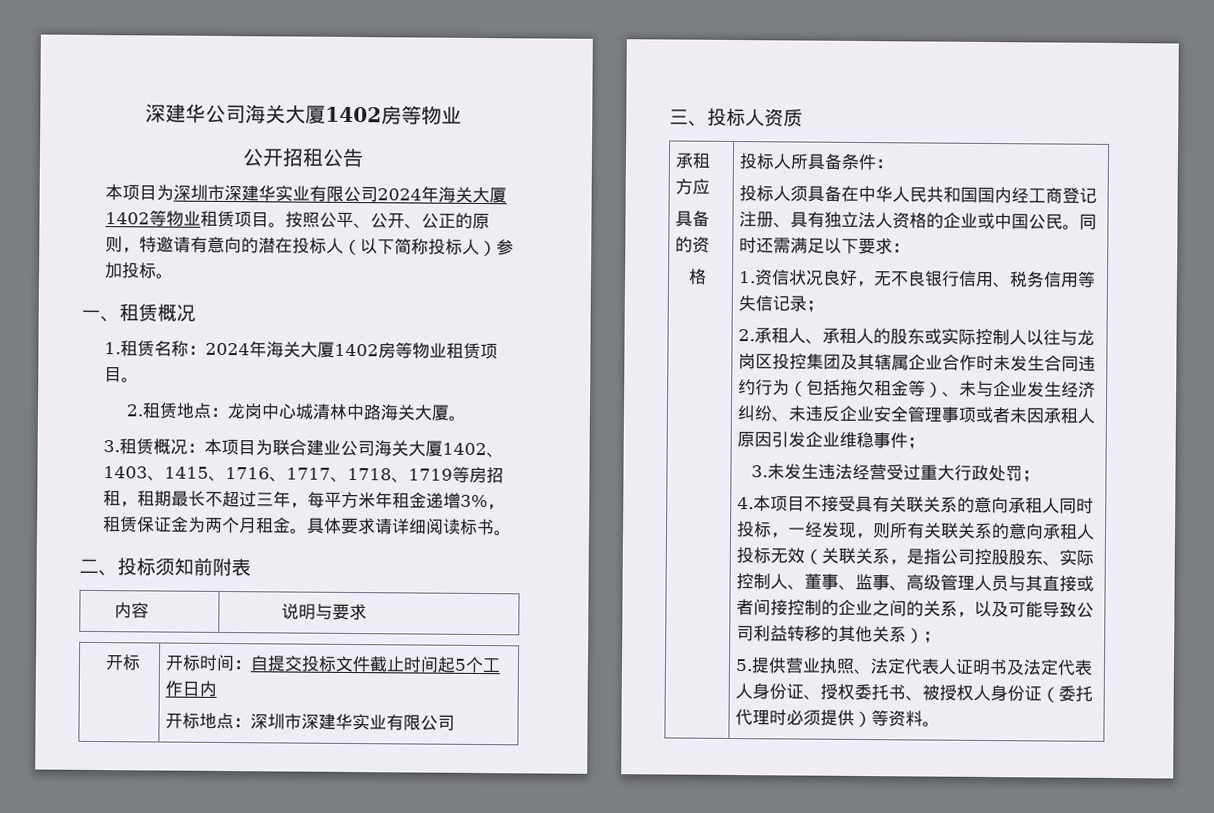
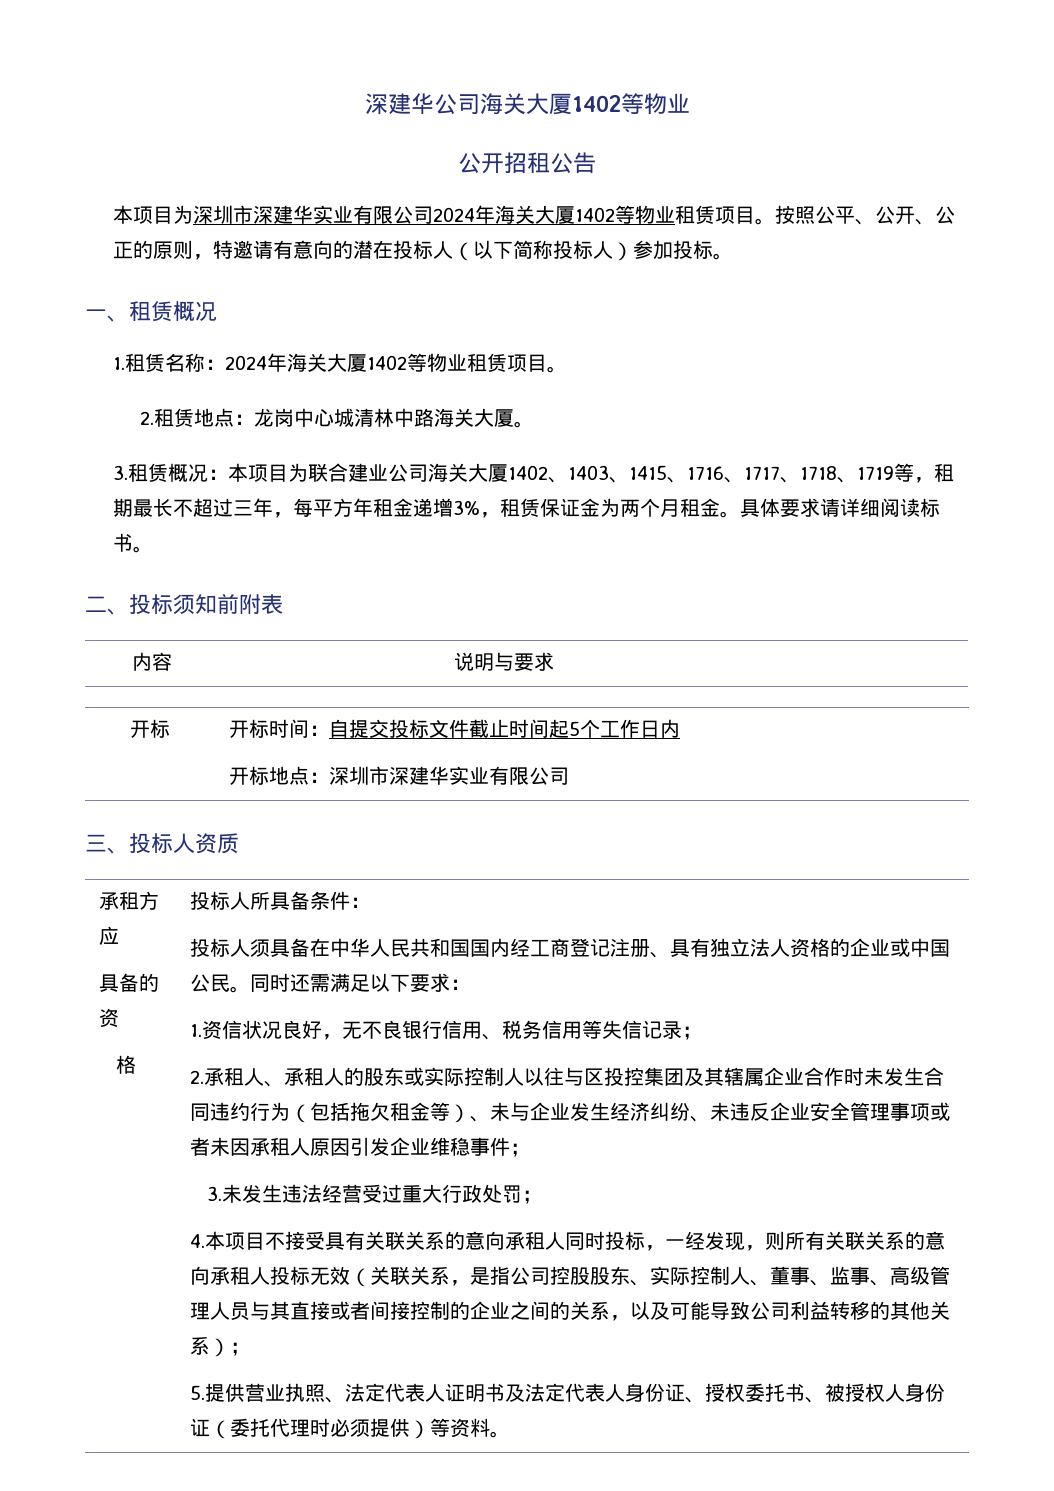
- 深建华公司海关大厦1402房等物业
+ 深建华公司海关大厦1402等物业
- 1.租赁名称：2024年海关大厦1402房等物业租赁项目。
+ 1.租赁名称：2024年海关大厦1402等物业租赁项目。
- 3.租赁概况：本项目为联合建业公司海关大厦1402、1403、1415、1716、1717、1718、1719等房招租，租期最长不超过三年，每平方米年租金递增3%，租赁保证金为两个月租金。
+ 3.租赁概况：本项目为联合建业公司海关大厦1402、1403、1415、1716、1717、1718、1719等，租期最长不超过三年，每平方年租金递增3%，租赁保证金为两个月租金。
- 2.承租人、承租人的股东或实际控制人以往与龙岗区投控集团及其辖属企业合作时未发生合同违约行为（包括拖欠租金等）、未与企业发生经济纠纷、未违反企业安全管理事项或者未因承租人原因引发企业维稳事件；
+ 2.承租人、承租人的股东或实际控制人以往与区投控集团及其辖属企业合作时未发生合同违约行为（包括拖欠租金等）、未与企业发生经济纠纷、未违反企业安全管理事项或者未因承租人原因引发企业维稳事件；

